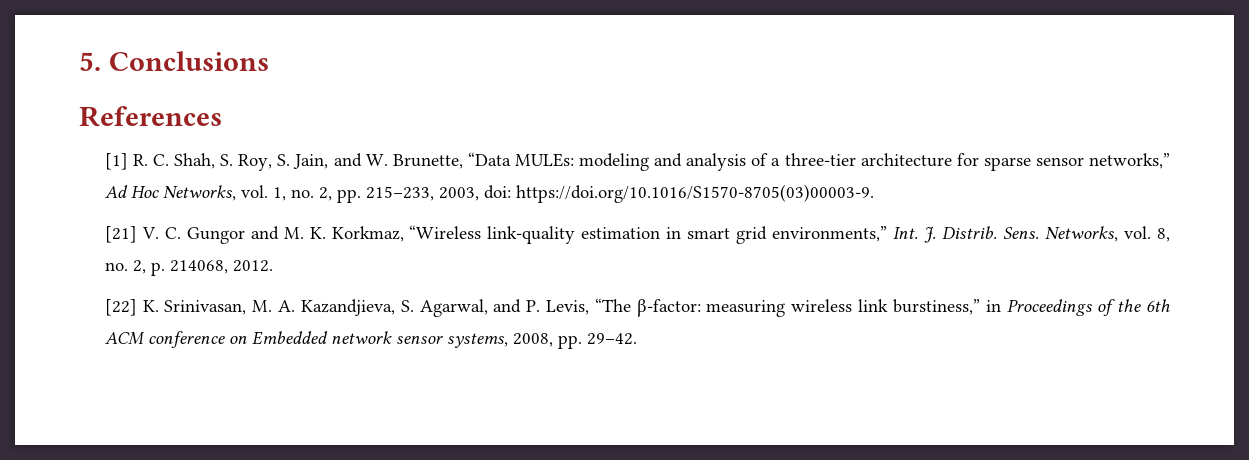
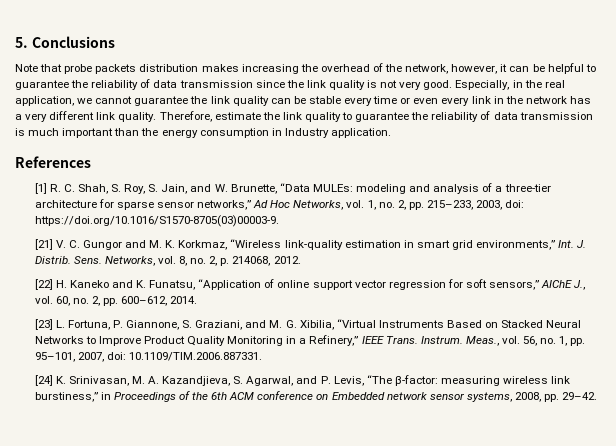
+ Note that probe packets distribution makes increasing the overhead of the network, however, it can be helpful to guarantee the reliability of data transmission since the link quality is not very good. Especially, in the real application, we cannot guarantee the link quality can be stable every time or even every link in the network has a very different link quality. Therefore, estimate the link quality to guarantee the reliability of data transmission is much important than the energy consumption in Industry application.
- [22] K. Srinivasan, M. A. Kazandjieva, S. Agarwal, and P. Levis, “The β-factor: measuring wireless link burstiness,” in Proceedings of the 6th ACM conference on Embedded network sensor systems, 2008, pp. 29–42.
+ [22] H. Kaneko and K. Funatsu, “Application of online support vector regression for soft sensors,” AIChE J., vol. 60, no. 2, pp. 600–612, 2014.
+ [23] L. Fortuna, P. Giannone, S. Graziani, and M. G. Xibilia, “Virtual Instruments Based on Stacked Neural Networks to Improve Product Quality Monitoring in a Refinery,” IEEE Trans. Instrum. Meas., vol. 56, no. 1, pp. 95–101, 2007, doi: 10.1109/TIM.2006.887331.
+ [24] K. Srinivasan, M. A. Kazandjieva, S. Agarwal, and P. Levis, “The β-factor: measuring wireless link burstiness,” in Proceedings of the 6th ACM conference on Embedded network sensor systems, 2008, pp. 29–42.

